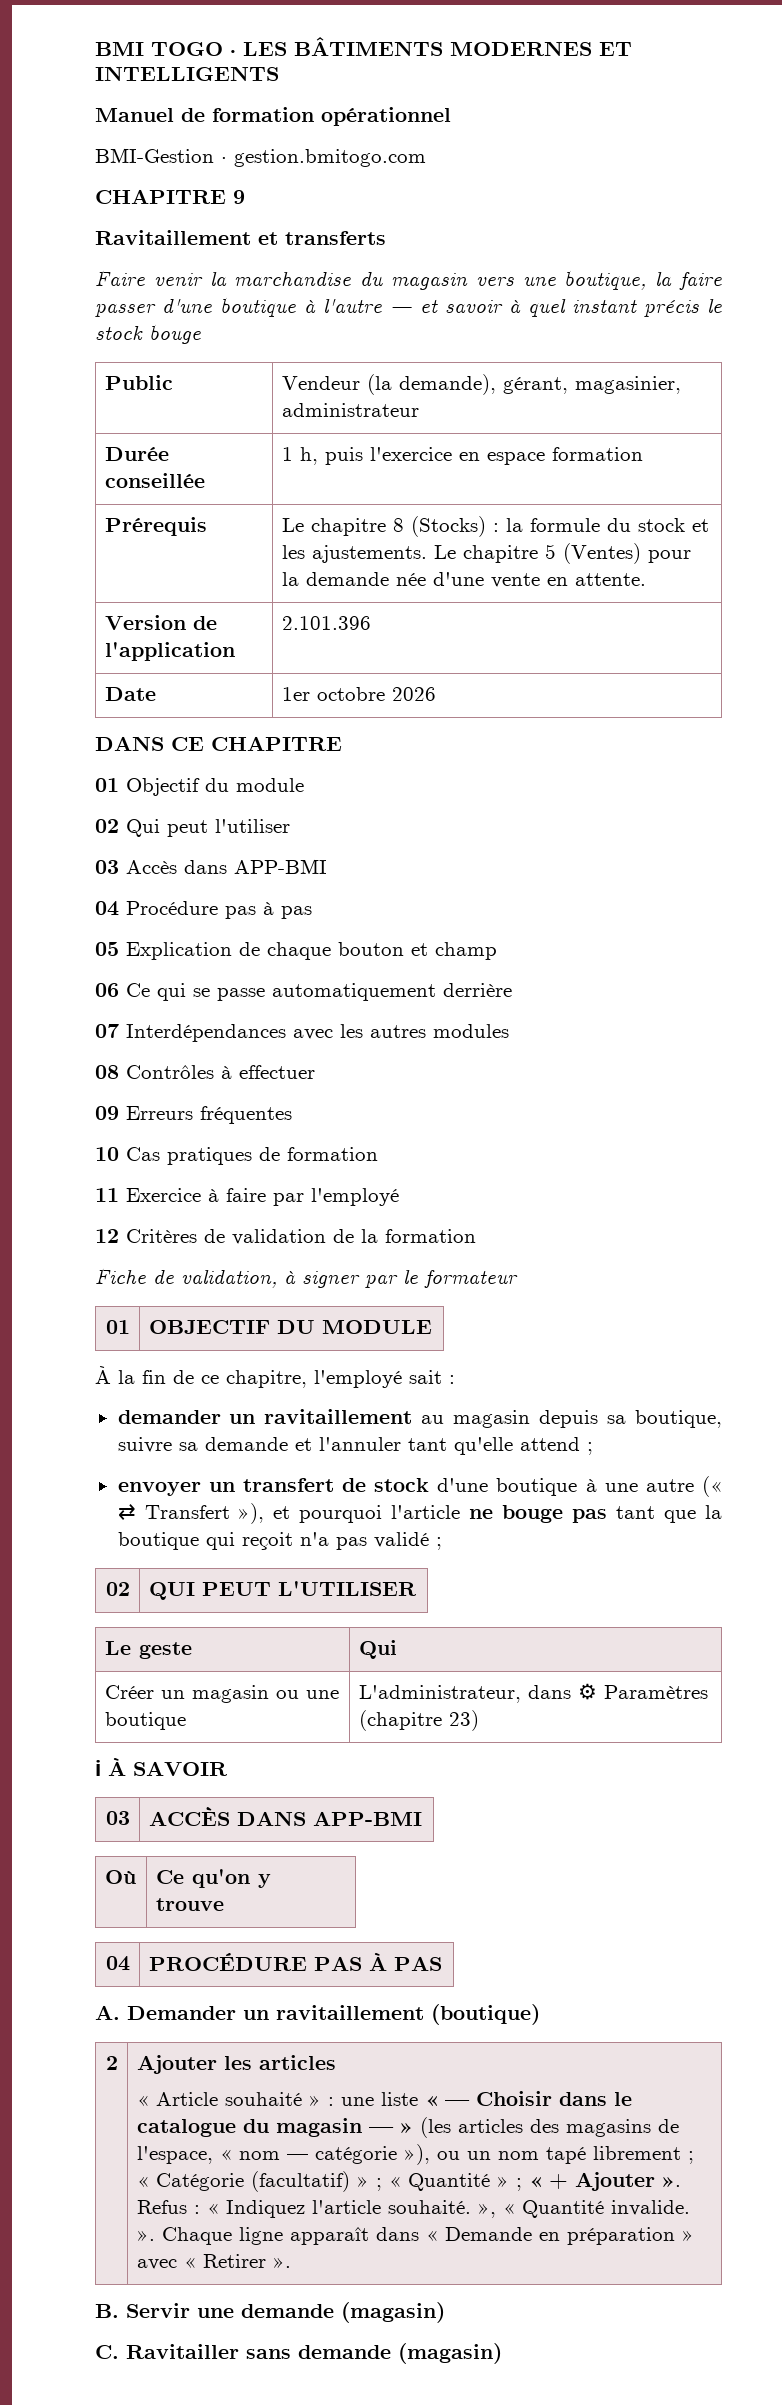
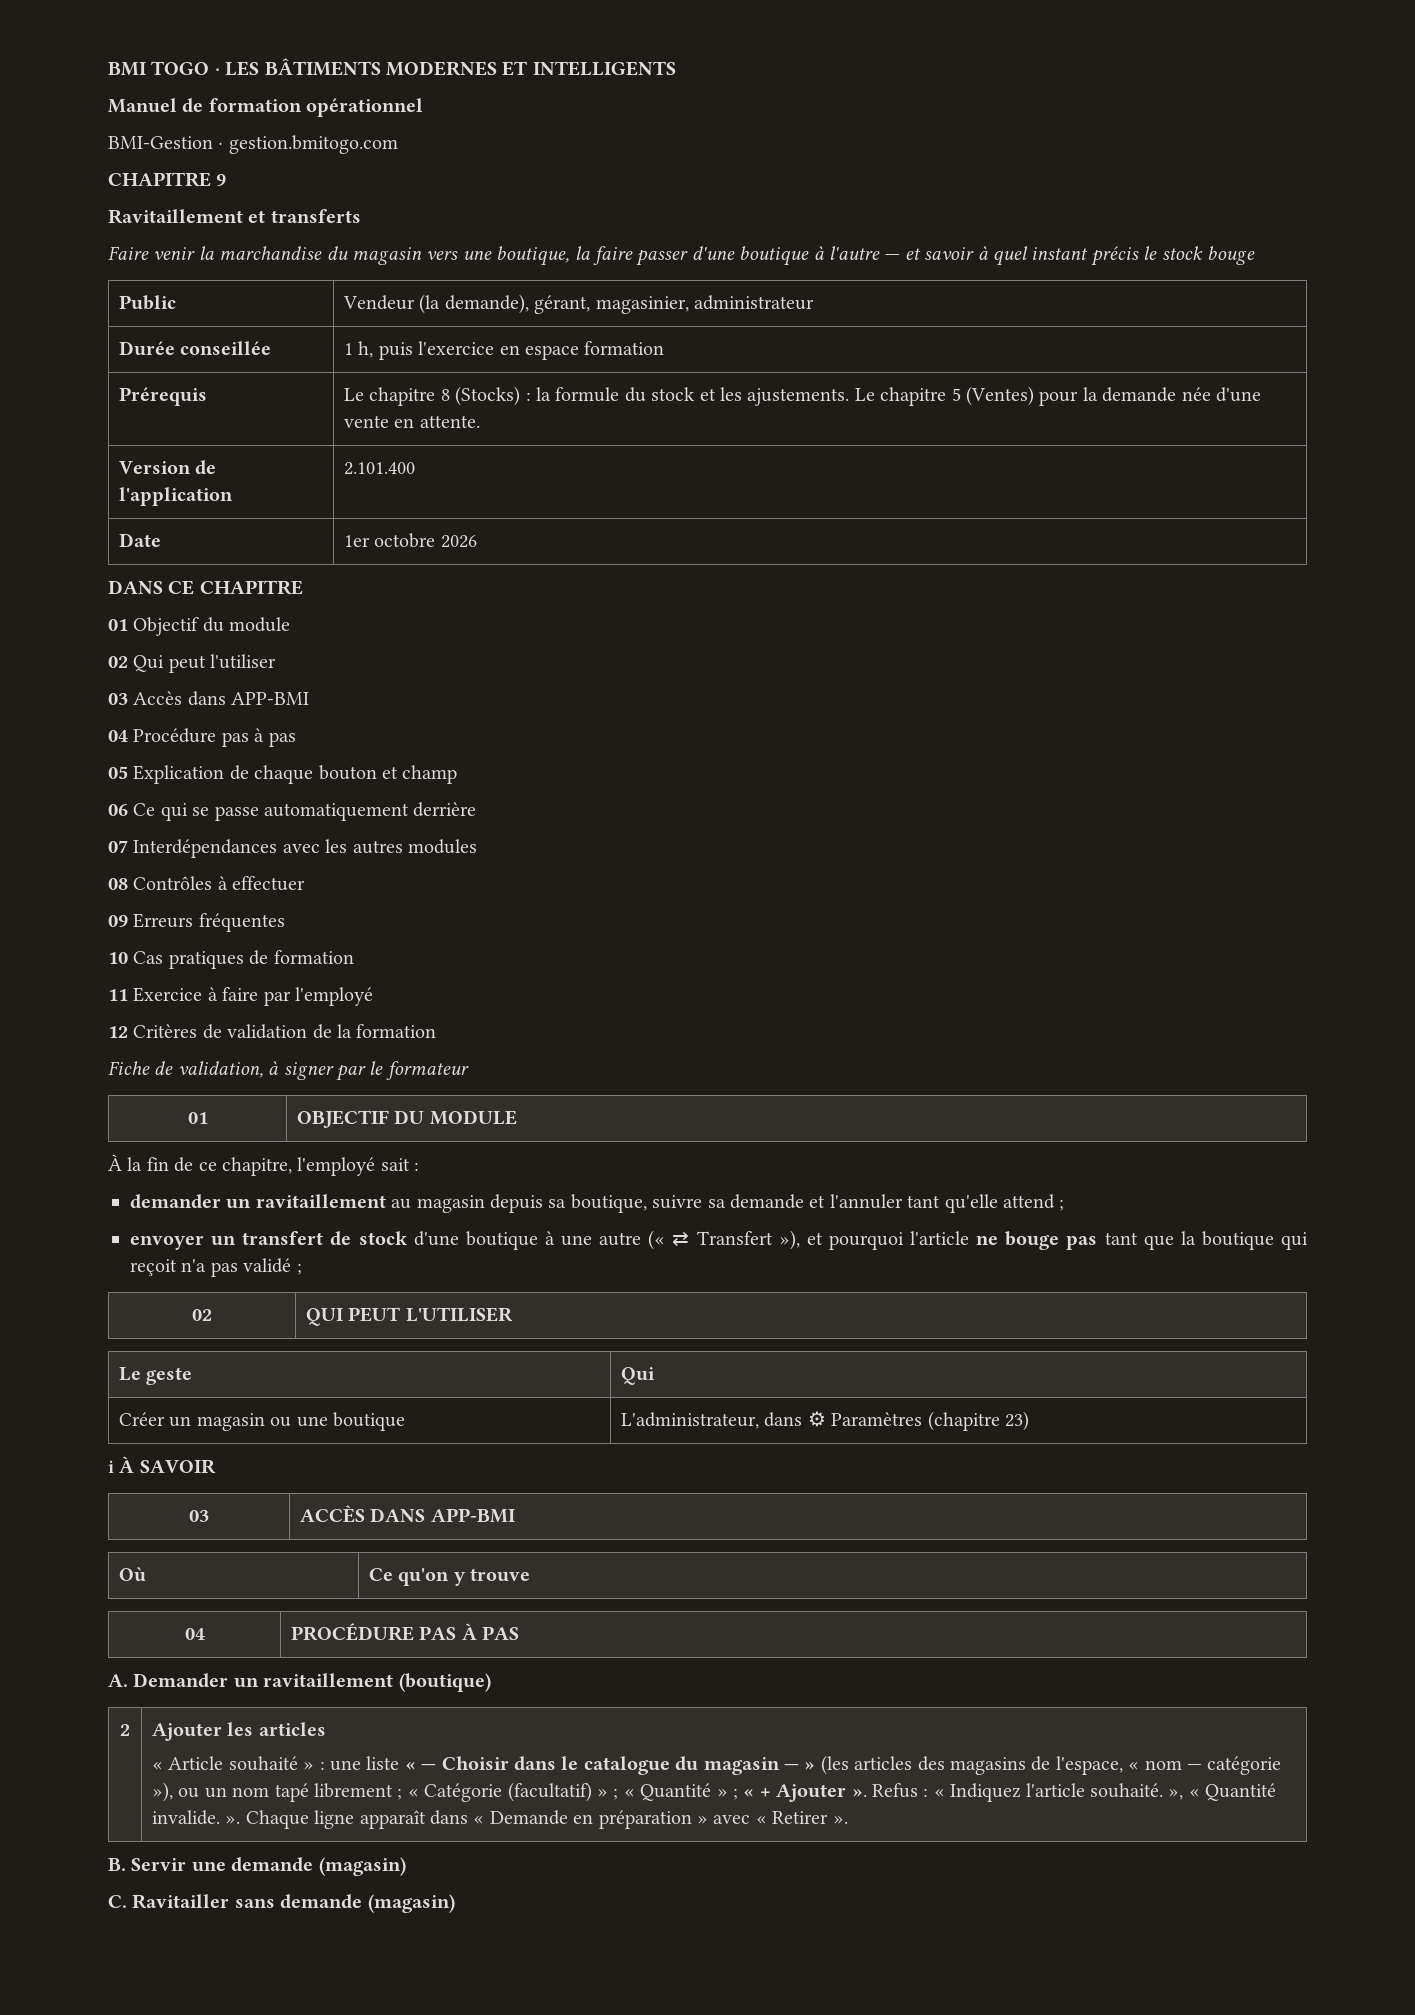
- Version de l'application | 2.101.396
+ Version de l'application | 2.101.400

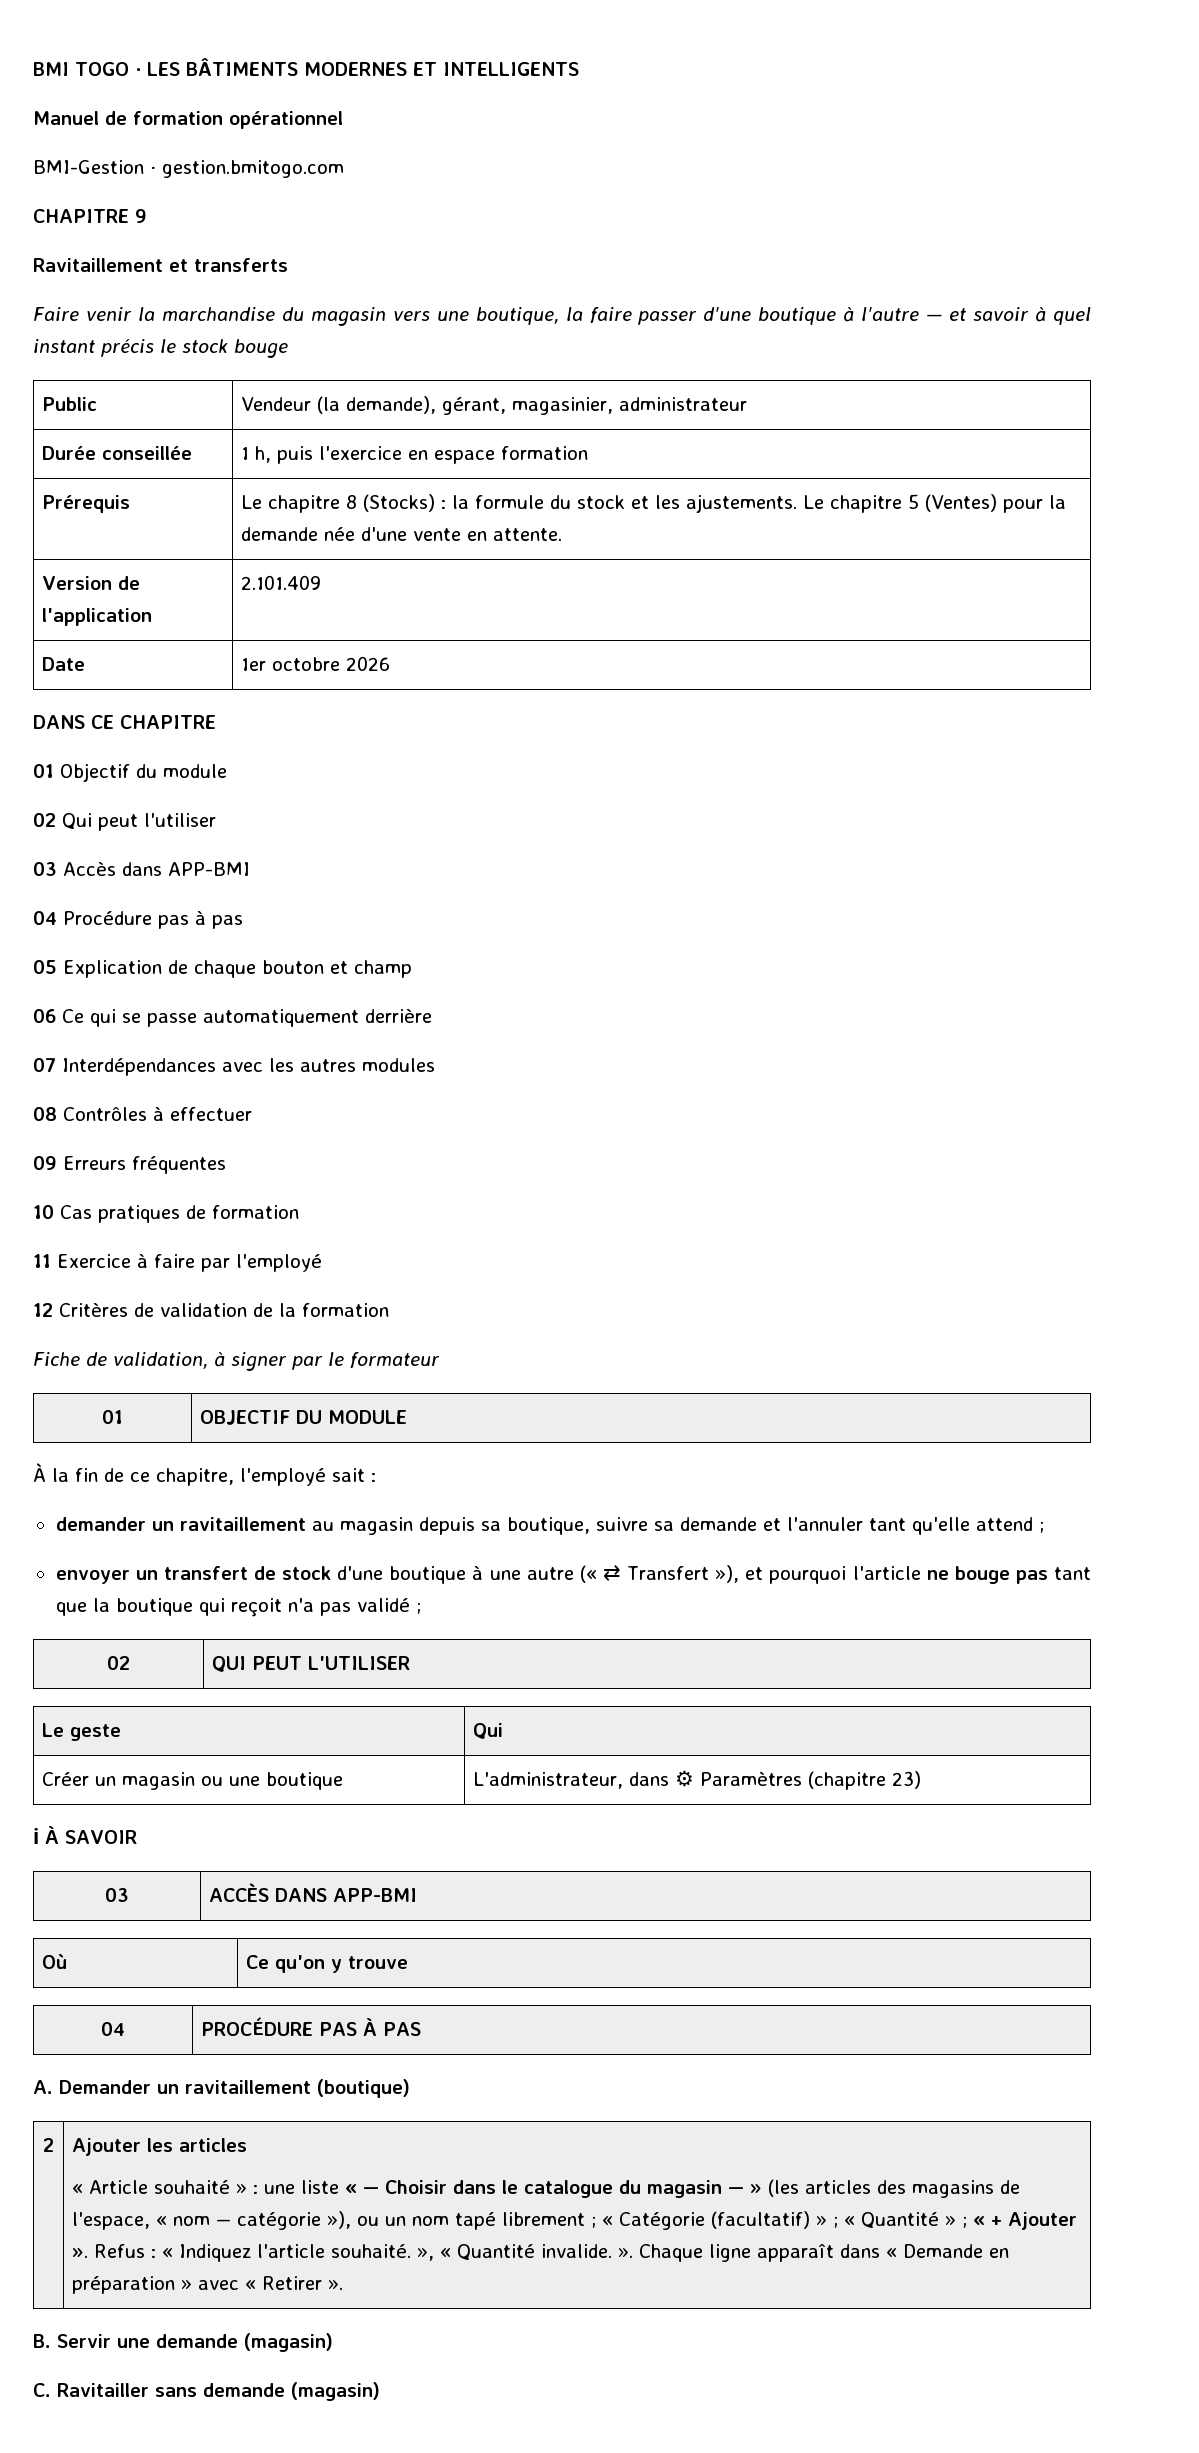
- Version de l'application | 2.101.400
+ Version de l'application | 2.101.409

